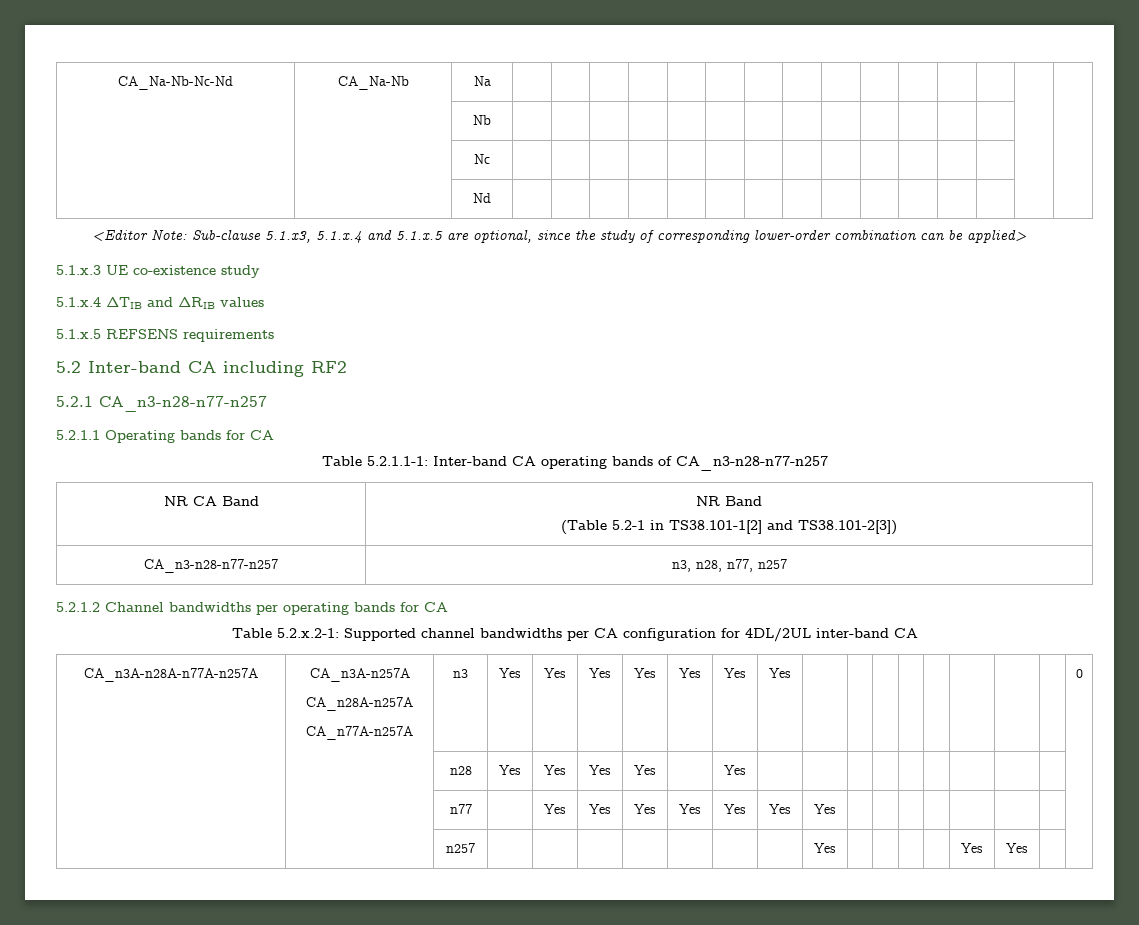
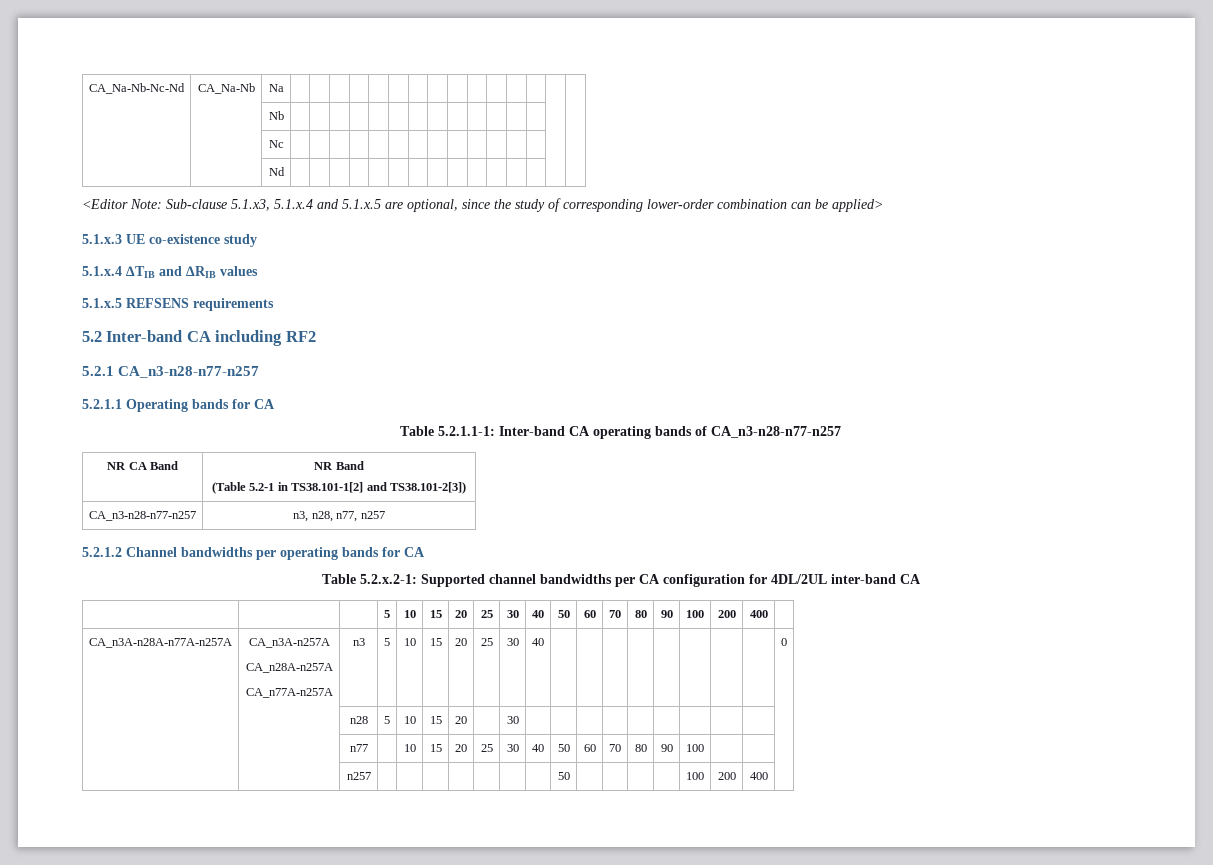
+ | | | 5 | 10 | 15 | 20 | 25 | 30 | 40 | 50 | 60 | 70 | 80 | 90 | 100 | 200 | 400 |
  CA_n3A-n28A-n77A-n257A | CA_n3A-n257A
  CA_n28A-n257A
- CA_n77A-n257A | n3 | Yes | Yes | Yes | Yes | Yes | Yes | Yes | | | | | | | | | 0
- | | n28 | Yes | Yes | Yes | Yes | | Yes | | | | | | | | | |
- | | n77 | | Yes | Yes | Yes | Yes | Yes | Yes | Yes | | | | | | | |
- | | n257 | | | | | | | | Yes | | | | | Yes | Yes | |
+ CA_n77A-n257A | n3 | 5 | 10 | 15 | 20 | 25 | 30 | 40 | | | | | | | | | 0
+ | | n28 | 5 | 10 | 15 | 20 | | 30 | | | | | | | | | |
+ | | n77 | | 10 | 15 | 20 | 25 | 30 | 40 | 50 | 60 | 70 | 80 | 90 | 100 | | |
+ | | n257 | | | | | | | | 50 | | | | | 100 | 200 | 400 |

